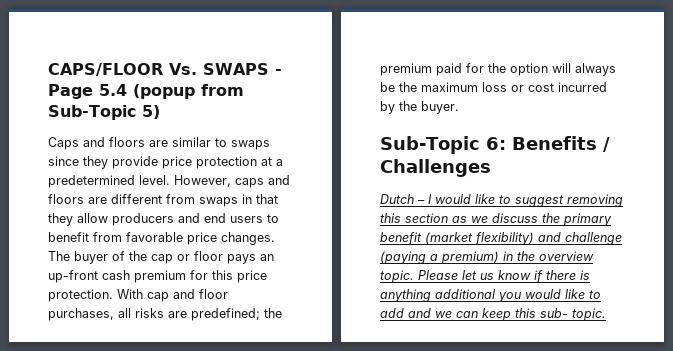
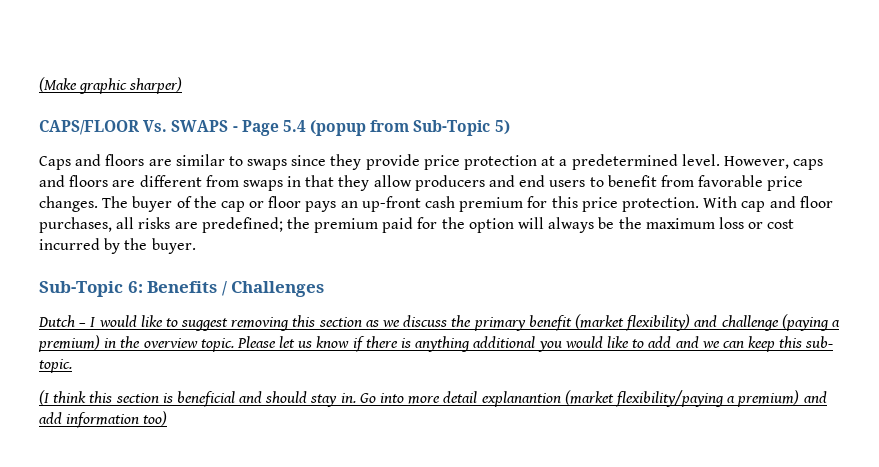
+ (Make graphic sharper)
+ (I think this section is beneficial and should stay in. Go into more detail explanantion (market flexibility/paying a premium) and add information too)

